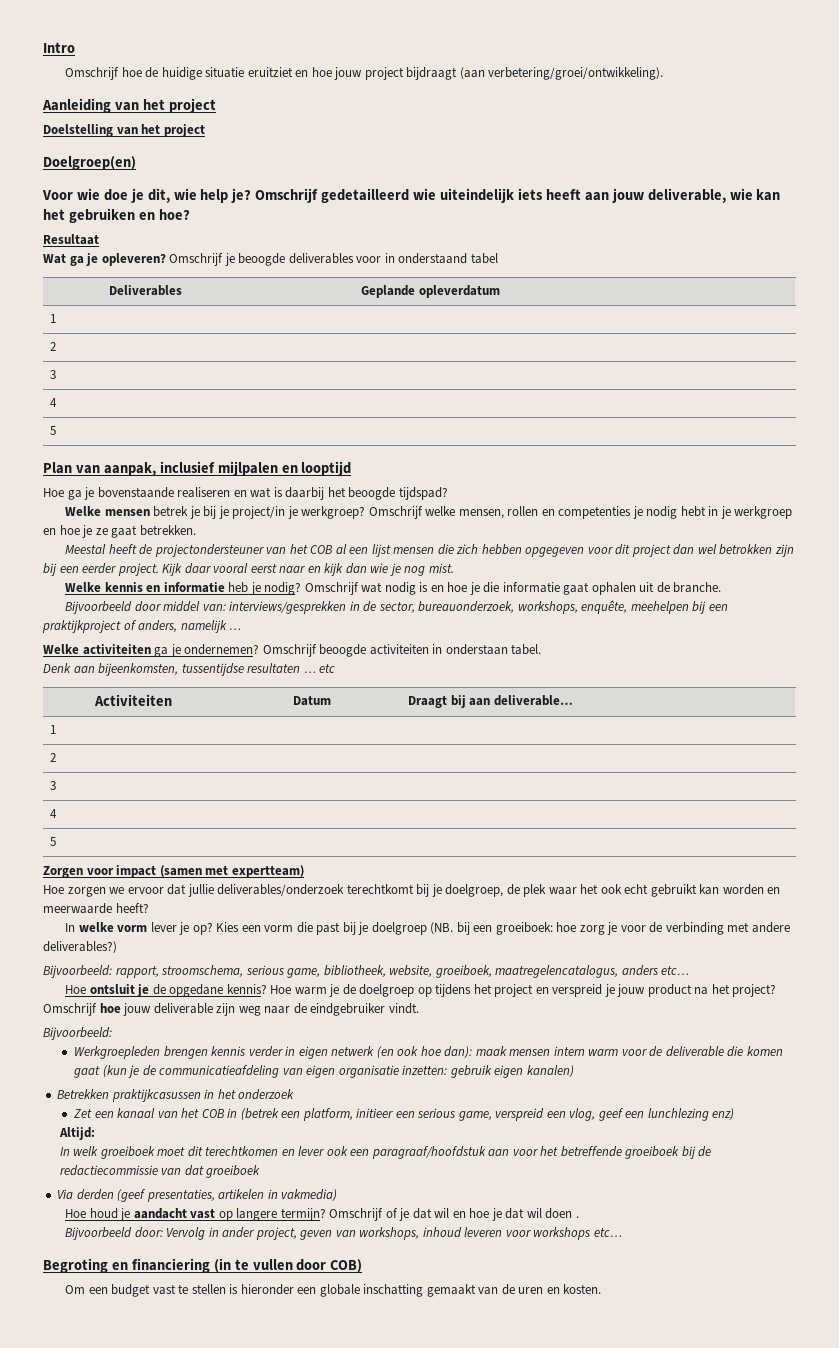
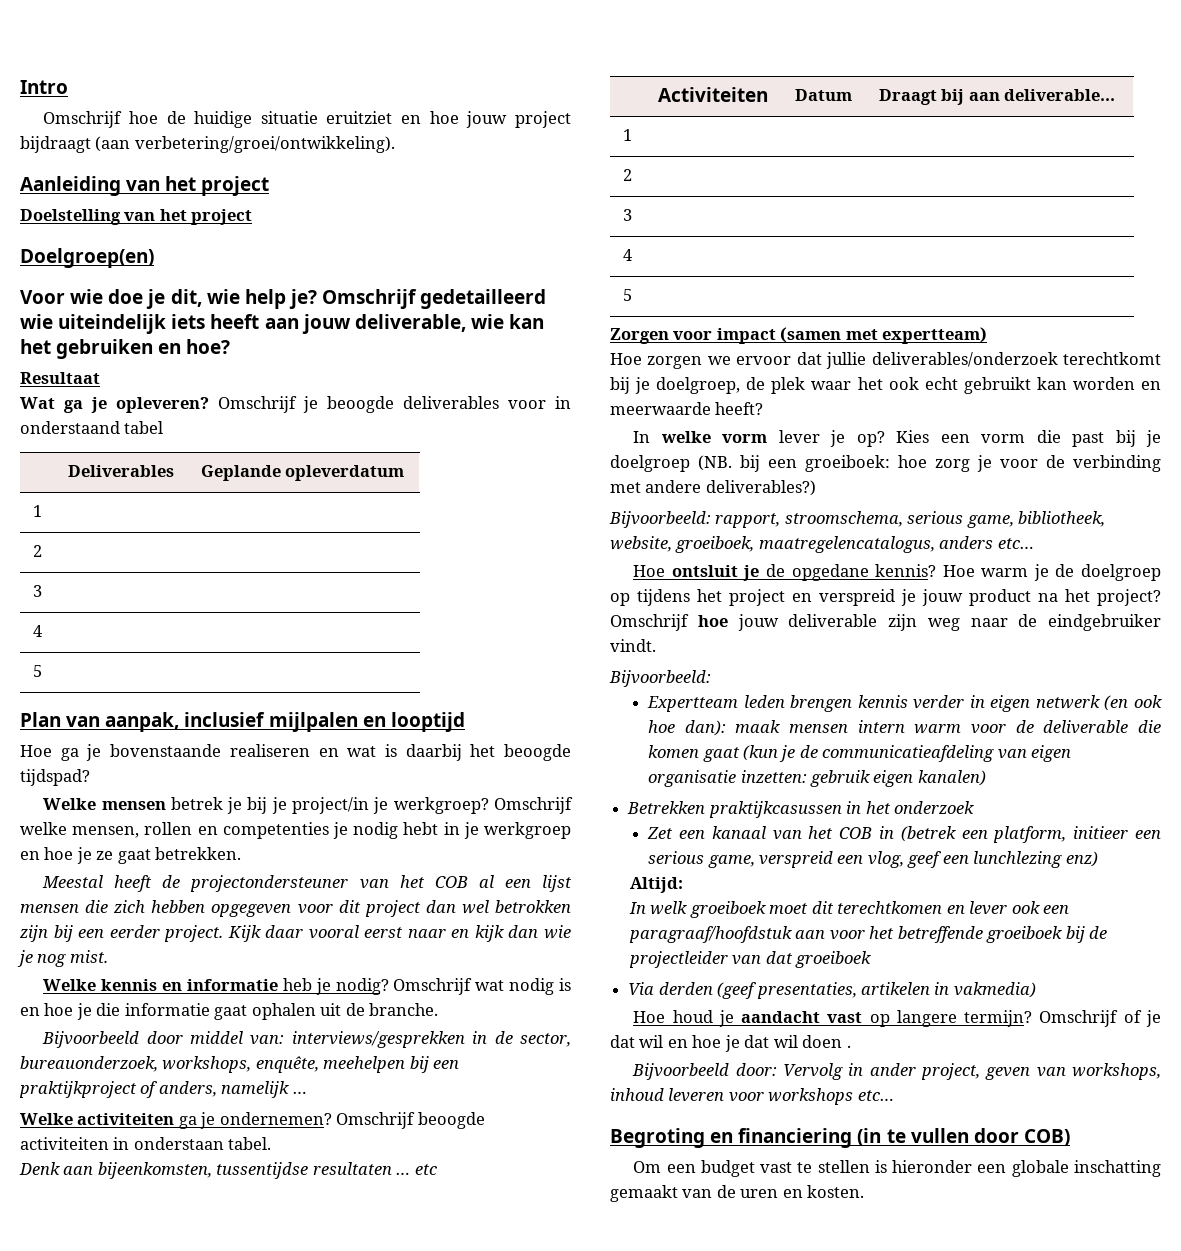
- Werkgroepleden brengen kennis verder in eigen netwerk (en ook hoe dan): maak mensen intern warm voor de deliverable die komen gaat (kun je de communicatieafdeling van eigen organisatie inzetten: gebruik eigen kanalen)
+ Expertteam leden brengen kennis verder in eigen netwerk (en ook hoe dan): maak mensen intern warm voor de deliverable die komen gaat (kun je de communicatieafdeling van eigen organisatie inzetten: gebruik eigen kanalen)
- In welk groeiboek moet dit terechtkomen en lever ook een paragraaf/hoofdstuk aan voor het betreffende groeiboek bij de redactiecommissie van dat groeiboek
+ In welk groeiboek moet dit terechtkomen en lever ook een paragraaf/hoofdstuk aan voor het betreffende groeiboek bij de projectleider van dat groeiboek

